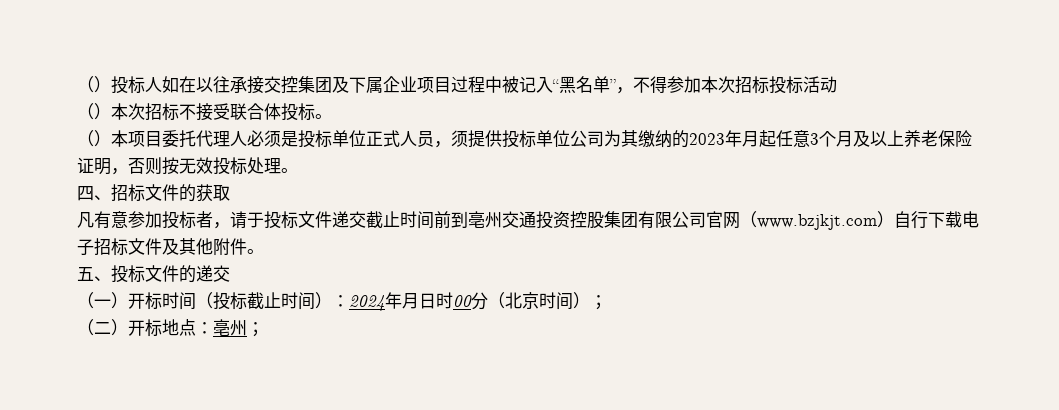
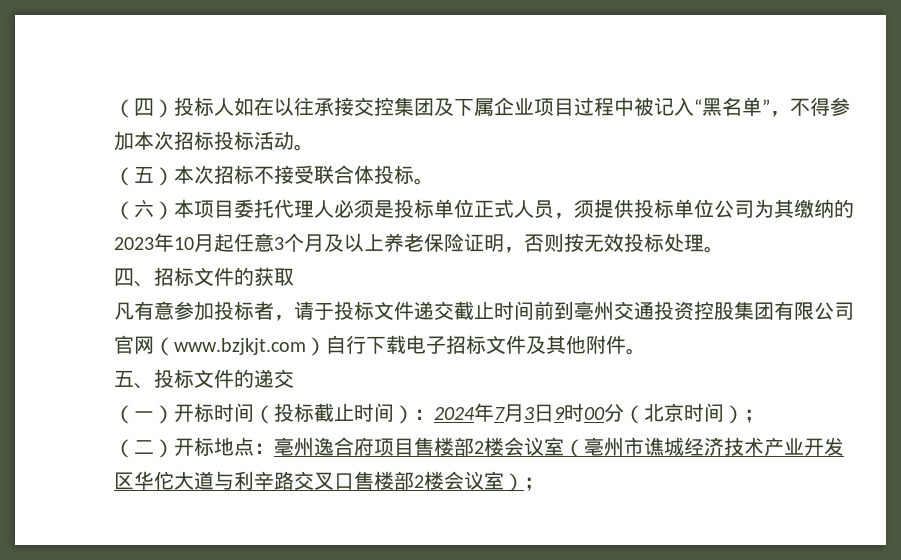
- （）投标人如在以往承接交控集团及下属企业项目过程中被记入“黑名单”，不得参加本次招标投标活动
- （）本次招标不接受联合体投标。
+ （四）投标人如在以往承接交控集团及下属企业项目过程中被记入“黑名单”，不得参加本次招标投标活动。
+ （五）本次招标不接受联合体投标。
- （）本项目委托代理人必须是投标单位正式人员，须提供投标单位公司为其缴纳的2023年月起任意3个月及以上养老保险证明，否则按无效投标处理。
+ （六）本项目委托代理人必须是投标单位正式人员，须提供投标单位公司为其缴纳的2023年10月起任意3个月及以上养老保险证明，否则按无效投标处理。
- （一）开标时间（投标截止时间）：2024年月日时00分（北京时间）；
+ （一）开标时间（投标截止时间）：2024年7月3日9时00分（北京时间）；
- （二）开标地点：亳州；
+ （二）开标地点：亳州逸合府项目售楼部2楼会议室（亳州市谯城经济技术产业开发区华佗大道与利辛路交叉口售楼部2楼会议室）；

